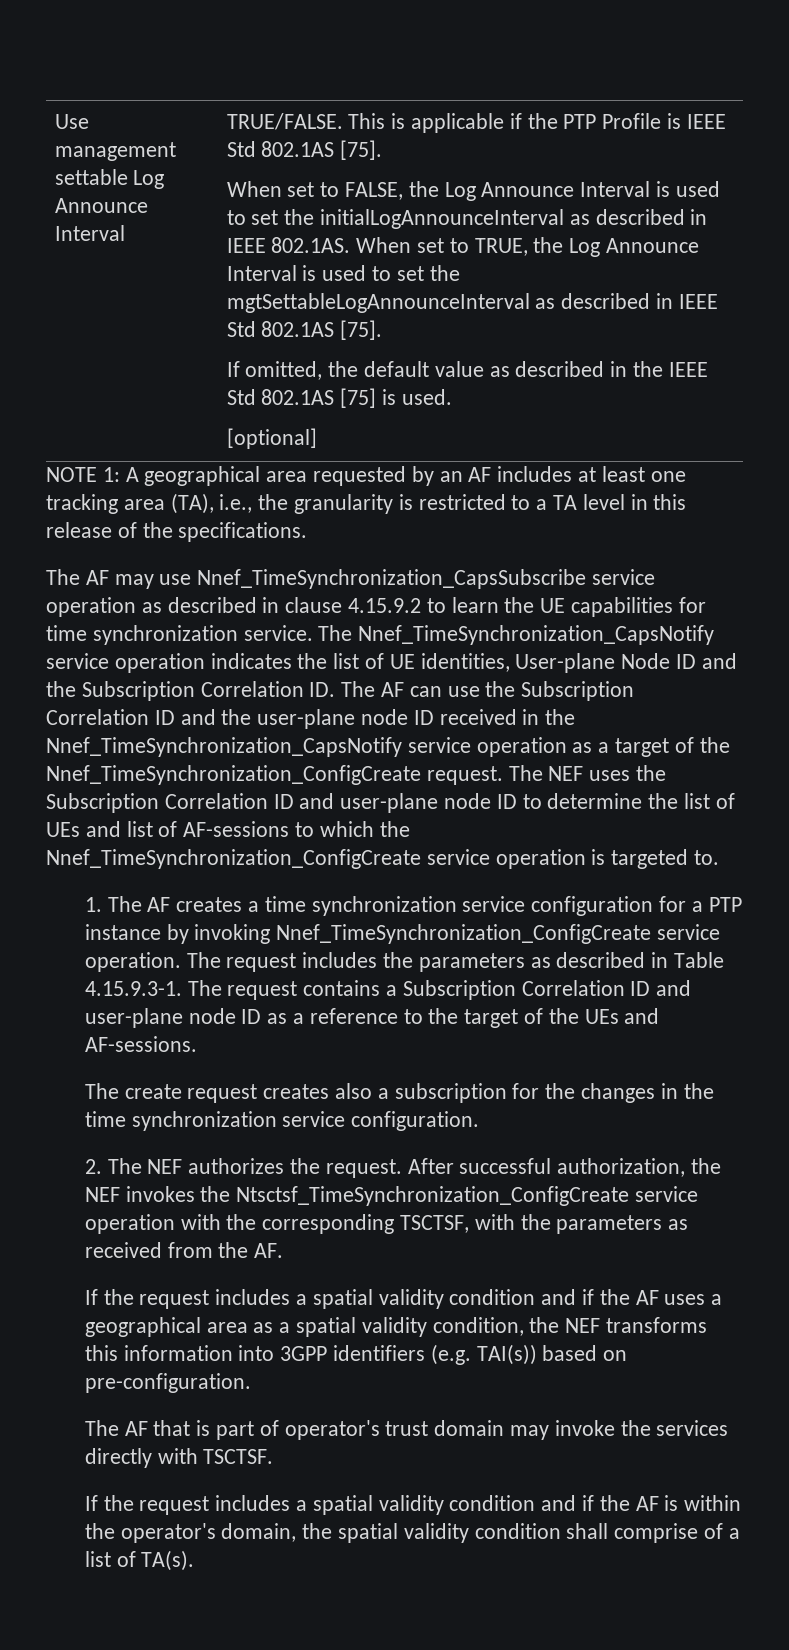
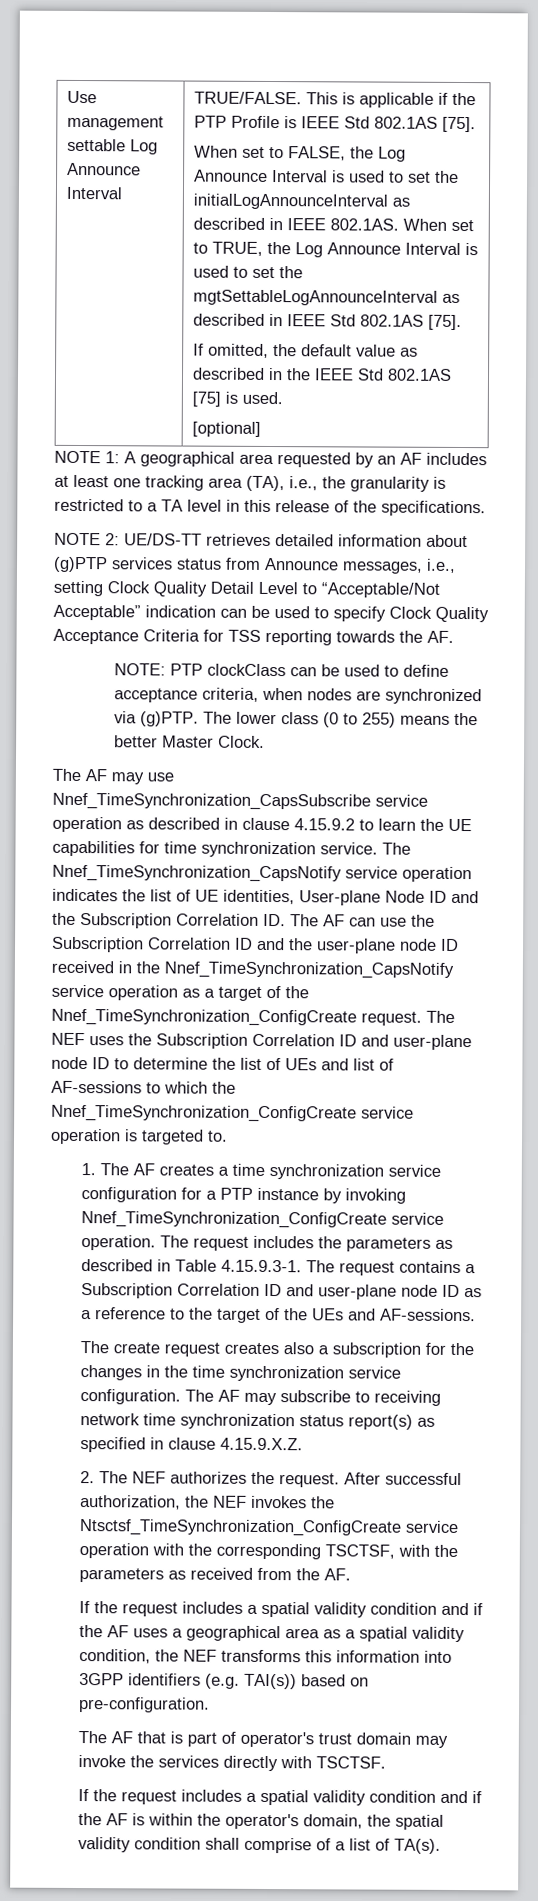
+ NOTE 2: UE/DS-TT retrieves detailed information about (g)PTP services status from Announce messages, i.e., setting Clock Quality Detail Level to “Acceptable/Not Acceptable” indication can be used to specify Clock Quality Acceptance Criteria for TSS reporting towards the AF.
+ NOTE: PTP clockClass can be used to define acceptance criteria, when nodes are synchronized via (g)PTP. The lower class (0 to 255) means the better Master Clock.
+ The AF may subscribe to receiving network time synchronization status report(s) as specified in clause 4.15.9.X.Z.

